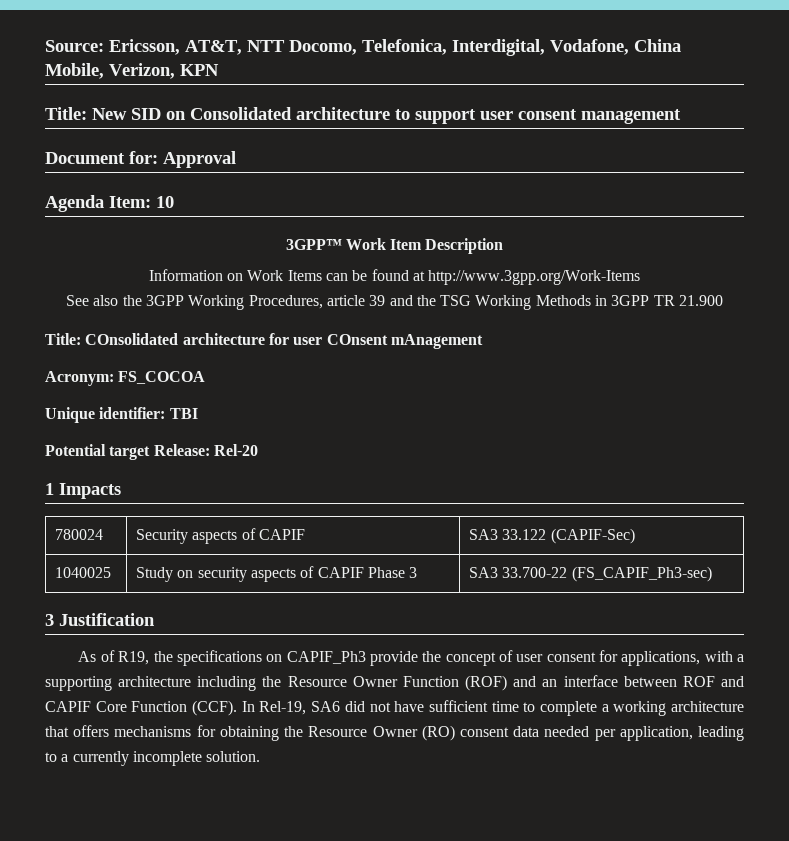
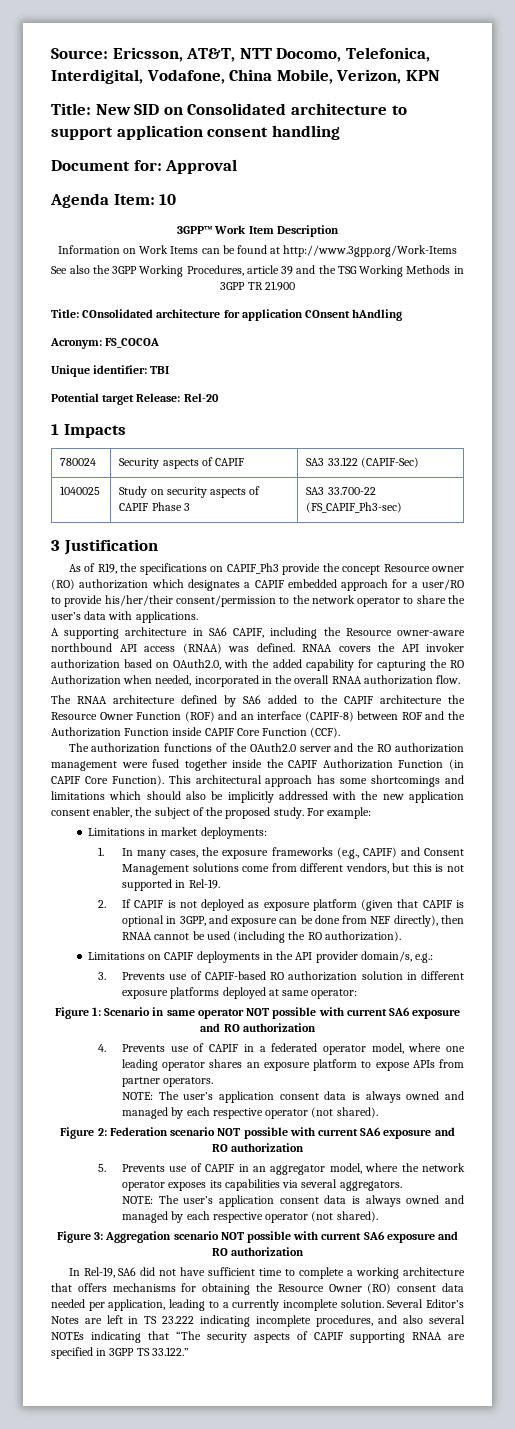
- Title: New SID on Consolidated architecture to support user consent management
+ Title: New SID on Consolidated architecture to support application consent handling
- Title: COnsolidated architecture for user COnsent mAnagement
+ Title: COnsolidated architecture for application COnsent hAndling
- As of R19, the specifications on CAPIF_Ph3 provide the concept of user consent for applications, with a supporting architecture including the Resource Owner Function (ROF) and an interface between ROF and CAPIF Core Function (CCF). In Rel-19, SA6 did not have sufficient time to complete a working architecture that offers mechanisms for obtaining the Resource Owner (RO) consent data needed per application, leading to a currently incomplete solution.
+ As of R19, the specifications on CAPIF_Ph3 provide the concept Resource owner (RO) authorization which designates a CAPIF embedded approach for a user/RO to provide his/her/their consent/permission to the network operator to share the user’s data with applications.
+ A supporting architecture in SA6 CAPIF, including the Resource owner-aware northbound API access (RNAA) was defined. RNAA covers the API invoker authorization based on OAuth2.0, with the added capability for capturing the RO Authorization when needed, incorporated in the overall RNAA authorization flow.
+ The RNAA architecture defined by SA6 added to the CAPIF architecture the Resource Owner Function (ROF) and an interface (CAPIF-8) between ROF and the Authorization Function inside CAPIF Core Function (CCF).
+ The authorization functions of the OAuth2.0 server and the RO authorization management were fused together inside the CAPIF Authorization Function (in CAPIF Core Function). This architectural approach has some shortcomings and limitations which should also be implicitly addressed with the new application consent enabler, the subject of the proposed study. For example:
+ Limitations in market deployments:
+ 1. In many cases, the exposure frameworks (e.g., CAPIF) and Consent Management solutions come from different vendors, but this is not supported in Rel-19.
+ 2. If CAPIF is not deployed as exposure platform (given that CAPIF is optional in 3GPP, and exposure can be done from NEF directly), then RNAA cannot be used (including the RO authorization).
+ Limitations on CAPIF deployments in the API provider domain/s, e.g.:
+ 3. Prevents use of CAPIF-based RO authorization solution in different exposure platforms deployed at same operator:
+ Figure 1: Scenario in same operator NOT possible with current SA6 exposure and RO authorization
+ 4. Prevents use of CAPIF in a federated operator model, where one leading operator shares an exposure platform to expose APIs from partner operators.
+ NOTE: The user’s application consent data is always owned and managed by each respective operator (not shared).
+ Figure 2: Federation scenario NOT possible with current SA6 exposure and RO authorization
+ 5. Prevents use of CAPIF in an aggregator model, where the network operator exposes its capabilities via several aggregators.
+ NOTE: The user’s application consent data is always owned and managed by each respective operator (not shared).
+ Figure 3: Aggregation scenario NOT possible with current SA6 exposure and RO authorization
+ In Rel-19, SA6 did not have sufficient time to complete a working architecture that offers mechanisms for obtaining the Resource Owner (RO) consent data needed per application, leading to a currently incomplete solution.
+ Several Editor’s Notes are left in TS 23.222 indicating incomplete procedures, and also several NOTEs indicating that “The security aspects of CAPIF supporting RNAA are specified in 3GPP TS 33.122.”

